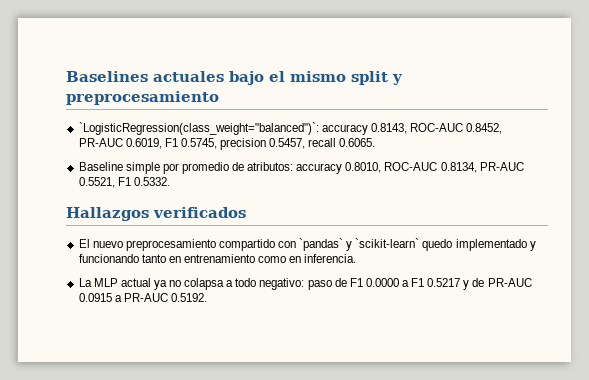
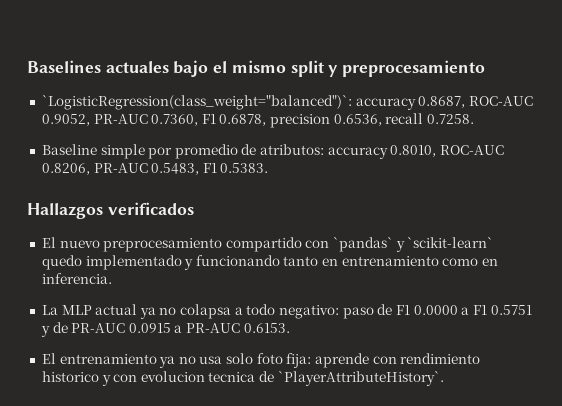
- `LogisticRegression(class_weight="balanced")`: accuracy 0.8143, ROC-AUC 0.8452, PR-AUC 0.6019, F1 0.5745, precision 0.5457, recall 0.6065.
+ `LogisticRegression(class_weight="balanced")`: accuracy 0.8687, ROC-AUC 0.9052, PR-AUC 0.7360, F1 0.6878, precision 0.6536, recall 0.7258.
- Baseline simple por promedio de atributos: accuracy 0.8010, ROC-AUC 0.8134, PR-AUC 0.5521, F1 0.5332.
+ Baseline simple por promedio de atributos: accuracy 0.8010, ROC-AUC 0.8206, PR-AUC 0.5483, F1 0.5383.
- La MLP actual ya no colapsa a todo negativo: paso de F1 0.0000 a F1 0.5217 y de PR-AUC 0.0915 a PR-AUC 0.5192.
+ La MLP actual ya no colapsa a todo negativo: paso de F1 0.0000 a F1 0.5751 y de PR-AUC 0.0915 a PR-AUC 0.6153.
+ El entrenamiento ya no usa solo foto fija: aprende con rendimiento historico y con evolucion tecnica de `PlayerAttributeHistory`.

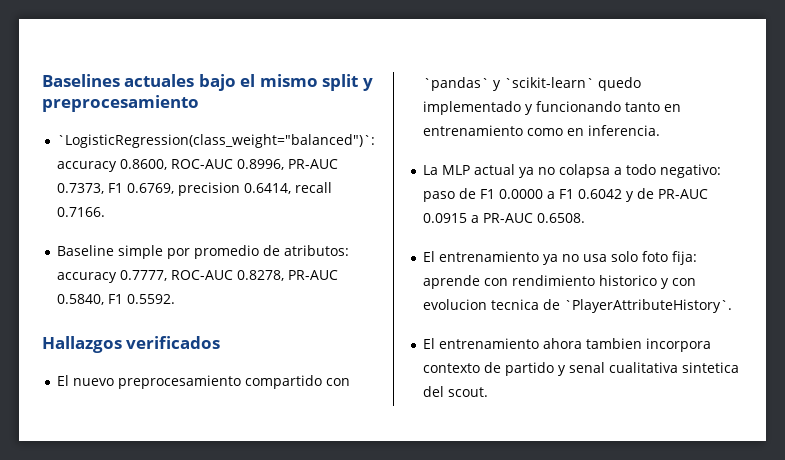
- `LogisticRegression(class_weight="balanced")`: accuracy 0.8687, ROC-AUC 0.9052, PR-AUC 0.7360, F1 0.6878, precision 0.6536, recall 0.7258.
+ `LogisticRegression(class_weight="balanced")`: accuracy 0.8600, ROC-AUC 0.8996, PR-AUC 0.7373, F1 0.6769, precision 0.6414, recall 0.7166.
- Baseline simple por promedio de atributos: accuracy 0.8010, ROC-AUC 0.8206, PR-AUC 0.5483, F1 0.5383.
+ Baseline simple por promedio de atributos: accuracy 0.7777, ROC-AUC 0.8278, PR-AUC 0.5840, F1 0.5592.
- La MLP actual ya no colapsa a todo negativo: paso de F1 0.0000 a F1 0.5751 y de PR-AUC 0.0915 a PR-AUC 0.6153.
+ La MLP actual ya no colapsa a todo negativo: paso de F1 0.0000 a F1 0.6042 y de PR-AUC 0.0915 a PR-AUC 0.6508.
+ El entrenamiento ahora tambien incorpora contexto de partido y senal cualitativa sintetica del scout.

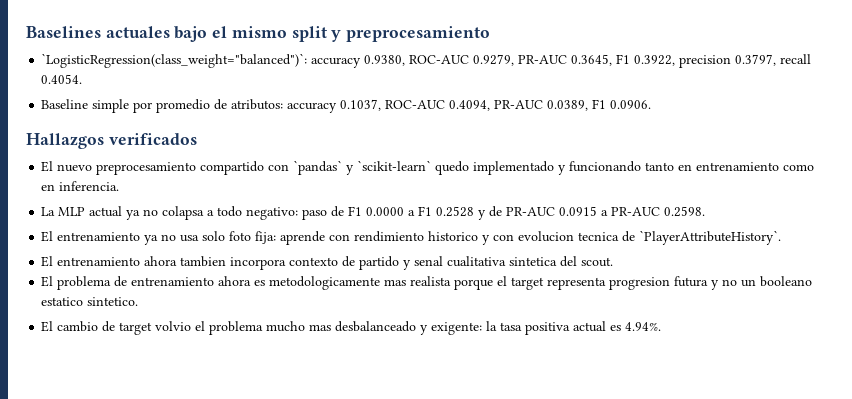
- `LogisticRegression(class_weight="balanced")`: accuracy 0.8600, ROC-AUC 0.8996, PR-AUC 0.7373, F1 0.6769, precision 0.6414, recall 0.7166.
+ `LogisticRegression(class_weight="balanced")`: accuracy 0.9380, ROC-AUC 0.9279, PR-AUC 0.3645, F1 0.3922, precision 0.3797, recall 0.4054.
- Baseline simple por promedio de atributos: accuracy 0.7777, ROC-AUC 0.8278, PR-AUC 0.5840, F1 0.5592.
+ Baseline simple por promedio de atributos: accuracy 0.1037, ROC-AUC 0.4094, PR-AUC 0.0389, F1 0.0906.
- La MLP actual ya no colapsa a todo negativo: paso de F1 0.0000 a F1 0.6042 y de PR-AUC 0.0915 a PR-AUC 0.6508.
+ La MLP actual ya no colapsa a todo negativo: paso de F1 0.0000 a F1 0.2528 y de PR-AUC 0.0915 a PR-AUC 0.2598.
+ El problema de entrenamiento ahora es metodologicamente mas realista porque el target representa progresion futura y no un booleano estatico sintetico.
+ El cambio de target volvio el problema mucho mas desbalanceado y exigente: la tasa positiva actual es 4.94%.

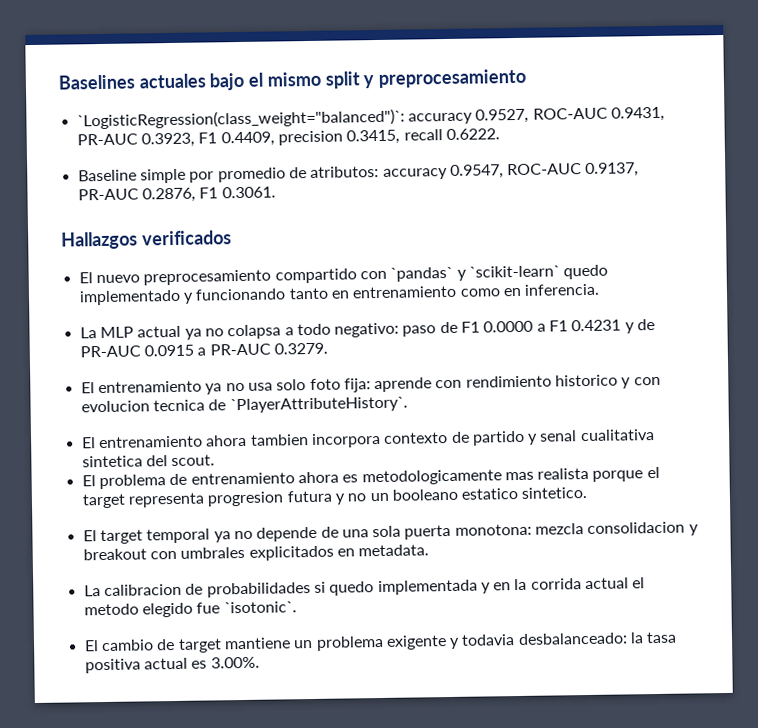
- `LogisticRegression(class_weight="balanced")`: accuracy 0.9380, ROC-AUC 0.9279, PR-AUC 0.3645, F1 0.3922, precision 0.3797, recall 0.4054.
+ `LogisticRegression(class_weight="balanced")`: accuracy 0.9527, ROC-AUC 0.9431, PR-AUC 0.3923, F1 0.4409, precision 0.3415, recall 0.6222.
- Baseline simple por promedio de atributos: accuracy 0.1037, ROC-AUC 0.4094, PR-AUC 0.0389, F1 0.0906.
+ Baseline simple por promedio de atributos: accuracy 0.9547, ROC-AUC 0.9137, PR-AUC 0.2876, F1 0.3061.
- La MLP actual ya no colapsa a todo negativo: paso de F1 0.0000 a F1 0.2528 y de PR-AUC 0.0915 a PR-AUC 0.2598.
+ La MLP actual ya no colapsa a todo negativo: paso de F1 0.0000 a F1 0.4231 y de PR-AUC 0.0915 a PR-AUC 0.3279.
- El cambio de target volvio el problema mucho mas desbalanceado y exigente: la tasa positiva actual es 4.94%.
+ El target temporal ya no depende de una sola puerta monotona: mezcla consolidacion y breakout con umbrales explicitados en metadata.
+ La calibracion de probabilidades si quedo implementada y en la corrida actual el metodo elegido fue `isotonic`.
+ El cambio de target mantiene un problema exigente y todavia desbalanceado: la tasa positiva actual es 3.00%.

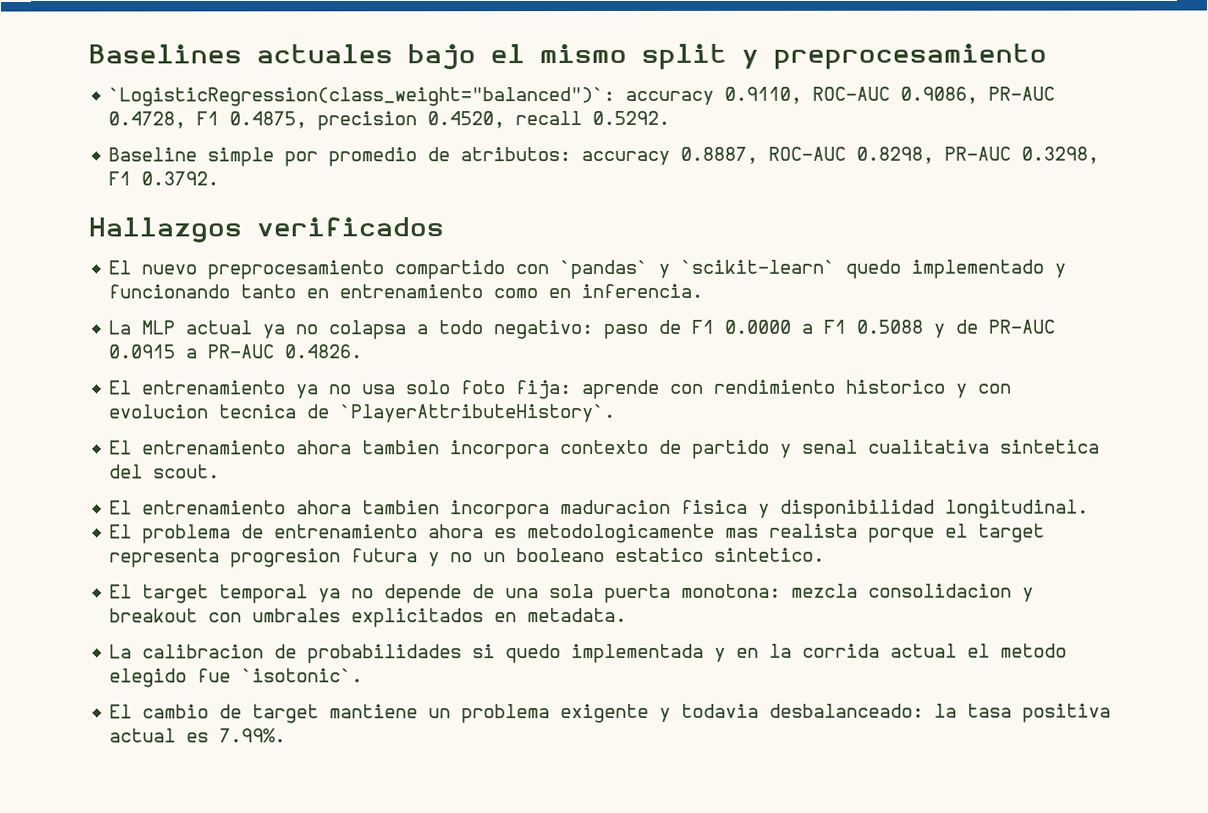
- `LogisticRegression(class_weight="balanced")`: accuracy 0.9527, ROC-AUC 0.9431, PR-AUC 0.3923, F1 0.4409, precision 0.3415, recall 0.6222.
+ `LogisticRegression(class_weight="balanced")`: accuracy 0.9110, ROC-AUC 0.9086, PR-AUC 0.4728, F1 0.4875, precision 0.4520, recall 0.5292.
- Baseline simple por promedio de atributos: accuracy 0.9547, ROC-AUC 0.9137, PR-AUC 0.2876, F1 0.3061.
+ Baseline simple por promedio de atributos: accuracy 0.8887, ROC-AUC 0.8298, PR-AUC 0.3298, F1 0.3792.
- La MLP actual ya no colapsa a todo negativo: paso de F1 0.0000 a F1 0.4231 y de PR-AUC 0.0915 a PR-AUC 0.3279.
+ La MLP actual ya no colapsa a todo negativo: paso de F1 0.0000 a F1 0.5088 y de PR-AUC 0.0915 a PR-AUC 0.4826.
+ El entrenamiento ahora tambien incorpora maduracion fisica y disponibilidad longitudinal.
- El cambio de target mantiene un problema exigente y todavia desbalanceado: la tasa positiva actual es 3.00%.
+ El cambio de target mantiene un problema exigente y todavia desbalanceado: la tasa positiva actual es 7.99%.

